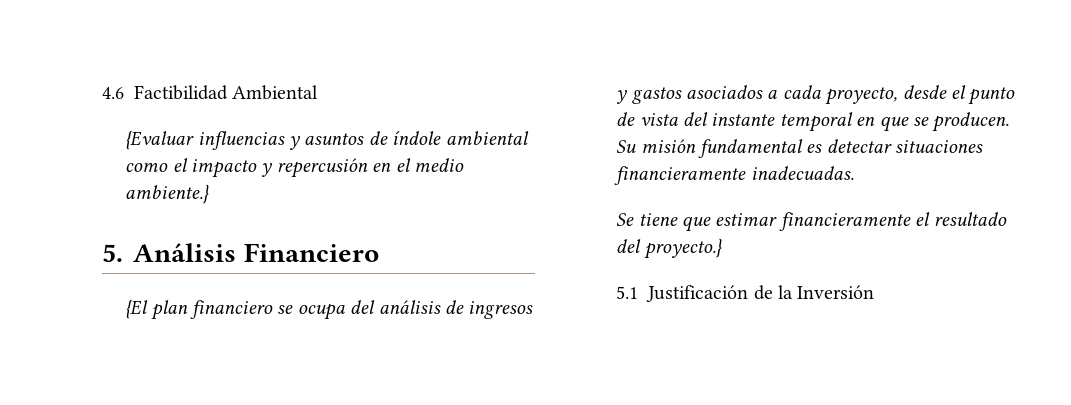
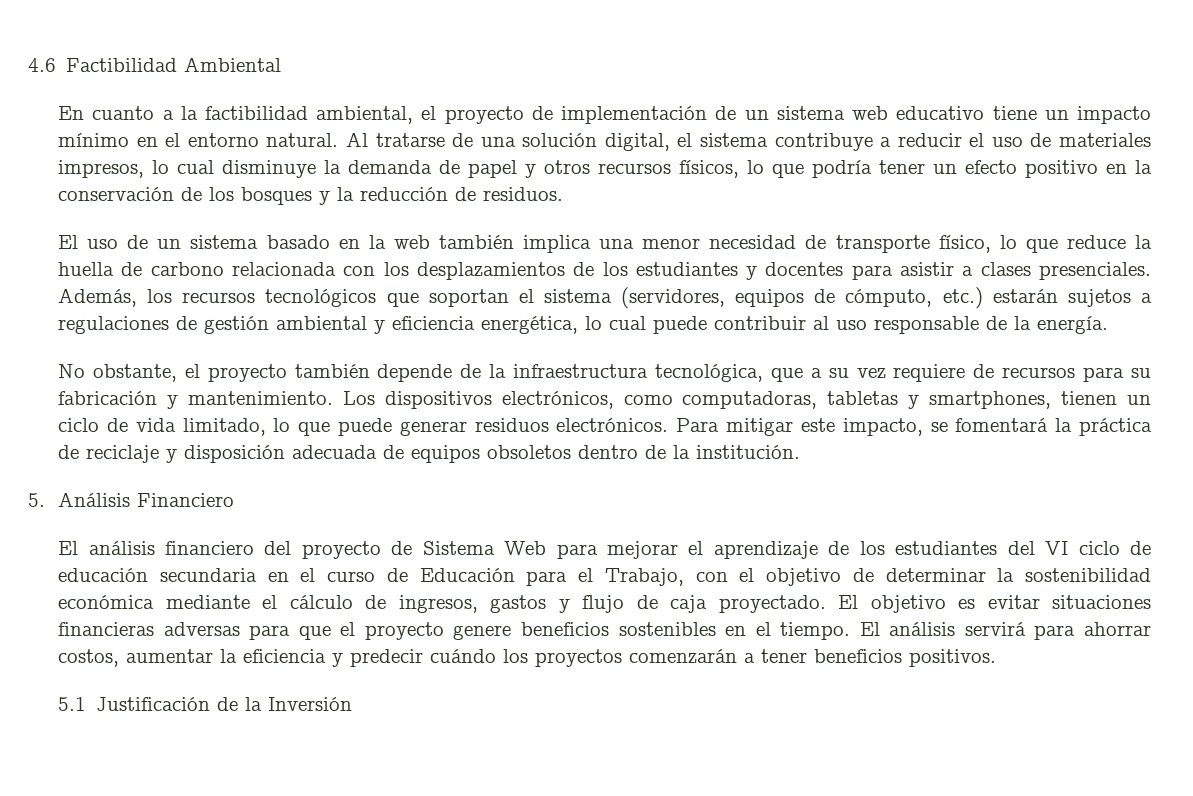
- {Evaluar influencias y asuntos de índole ambiental como el impacto y repercusión en el medio ambiente.}
+ En cuanto a la factibilidad ambiental, el proyecto de implementación de un sistema web educativo tiene un impacto mínimo en el entorno natural. Al tratarse de una solución digital, el sistema contribuye a reducir el uso de materiales impresos, lo cual disminuye la demanda de papel y otros recursos físicos, lo que podría tener un efecto positivo en la conservación de los bosques y la reducción de residuos.
+ El uso de un sistema basado en la web también implica una menor necesidad de transporte físico, lo que reduce la huella de carbono relacionada con los desplazamientos de los estudiantes y docentes para asistir a clases presenciales. Además, los recursos tecnológicos que soportan el sistema (servidores, equipos de cómputo, etc.) estarán sujetos a regulaciones de gestión ambiental y eficiencia energética, lo cual puede contribuir al uso responsable de la energía.
+ No obstante, el proyecto también depende de la infraestructura tecnológica, que a su vez requiere de recursos para su fabricación y mantenimiento. Los dispositivos electrónicos, como computadoras, tabletas y smartphones, tienen un ciclo de vida limitado, lo que puede generar residuos electrónicos. Para mitigar este impacto, se fomentará la práctica de reciclaje y disposición adecuada de equipos obsoletos dentro de la institución.
  5. Análisis Financiero
- {El plan financiero se ocupa del análisis de ingresos y gastos asociados a cada proyecto, desde el punto de vista del instante temporal en que se producen. Su misión fundamental es detectar situaciones financieramente inadecuadas.
- Se tiene que estimar financieramente el resultado del proyecto.}
+ El análisis financiero del proyecto de Sistema Web para mejorar el aprendizaje de los estudiantes del VI ciclo de educación secundaria en el curso de Educación para el Trabajo, con el objetivo de determinar la sostenibilidad económica mediante el cálculo de ingresos, gastos y flujo de caja proyectado. El objetivo es evitar situaciones financieras adversas para que el proyecto genere beneficios sostenibles en el tiempo. El análisis servirá para ahorrar costos, aumentar la eficiencia y predecir cuándo los proyectos comenzarán a tener beneficios positivos.

